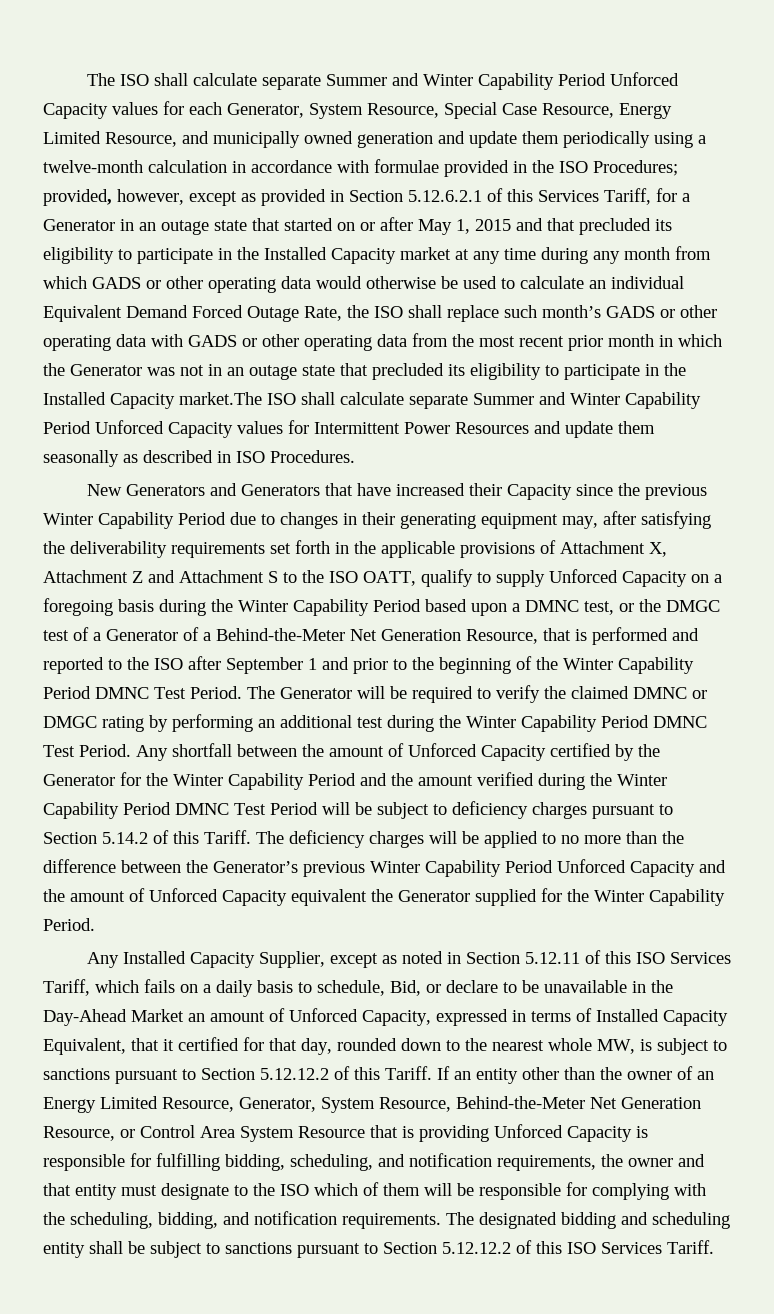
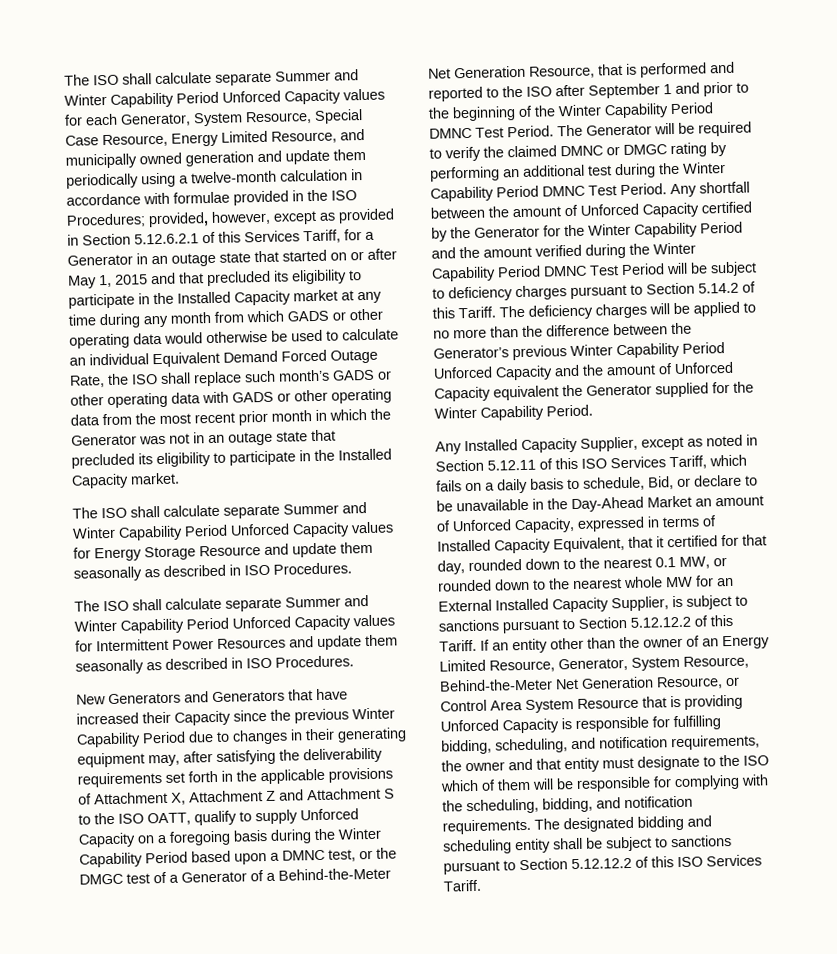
- provided, however, except as provided in Section 5.12.6.2.1 of this Services Tariff, for a Generator in an outage state that started on or after May 1, 2015 and that precluded its eligibility to participate in the Installed Capacity market at any time during any month from which GADS or other operating data would otherwise be used to calculate an individual Equivalent Demand Forced Outage Rate, the ISO shall replace such month’s GADS or other operating data with GADS or other operating data from the most recent prior month in which the Generator was not in an outage state that precluded its eligibility to participate in the Installed Capacity market.The ISO shall calculate separate Summer and Winter Capability Period Unforced Capacity values for Intermittent Power Resources and update them seasonally as described in ISO Procedures.
+ provided, however, except as provided in Section 5.12.6.2.1 of this Services Tariff, for a Generator in an outage state that started on or after May 1, 2015 and that precluded its eligibility to participate in the Installed Capacity market at any time during any month from which GADS or other operating data would otherwise be used to calculate an individual Equivalent Demand Forced Outage Rate, the ISO shall replace such month’s GADS or other operating data with GADS or other operating data from the most recent prior month in which the Generator was not in an outage state that precluded its eligibility to participate in the Installed Capacity market.
+ The ISO shall calculate separate Summer and Winter Capability Period Unforced Capacity values for Energy Storage Resource and update them seasonally as described in ISO Procedures.
+ The ISO shall calculate separate Summer and Winter Capability Period Unforced Capacity values for Intermittent Power Resources and update them seasonally as described in ISO Procedures.
- Any Installed Capacity Supplier, except as noted in Section 5.12.11 of this ISO Services Tariff, which fails on a daily basis to schedule, Bid, or declare to be unavailable in the Day-Ahead Market an amount of Unforced Capacity, expressed in terms of Installed Capacity Equivalent, that it certified for that day, rounded down to the nearest whole MW, is subject to sanctions pursuant to Section 5.12.12.2 of this Tariff.
+ Any Installed Capacity Supplier, except as noted in Section 5.12.11 of this ISO Services Tariff, which fails on a daily basis to schedule, Bid, or declare to be unavailable in the Day-Ahead Market an amount of Unforced Capacity, expressed in terms of Installed Capacity Equivalent, that it certified for that day, rounded down to the nearest 0.1 MW, or rounded down to the nearest whole MW for an External Installed Capacity Supplier, is subject to sanctions pursuant to Section 5.12.12.2 of this Tariff.

